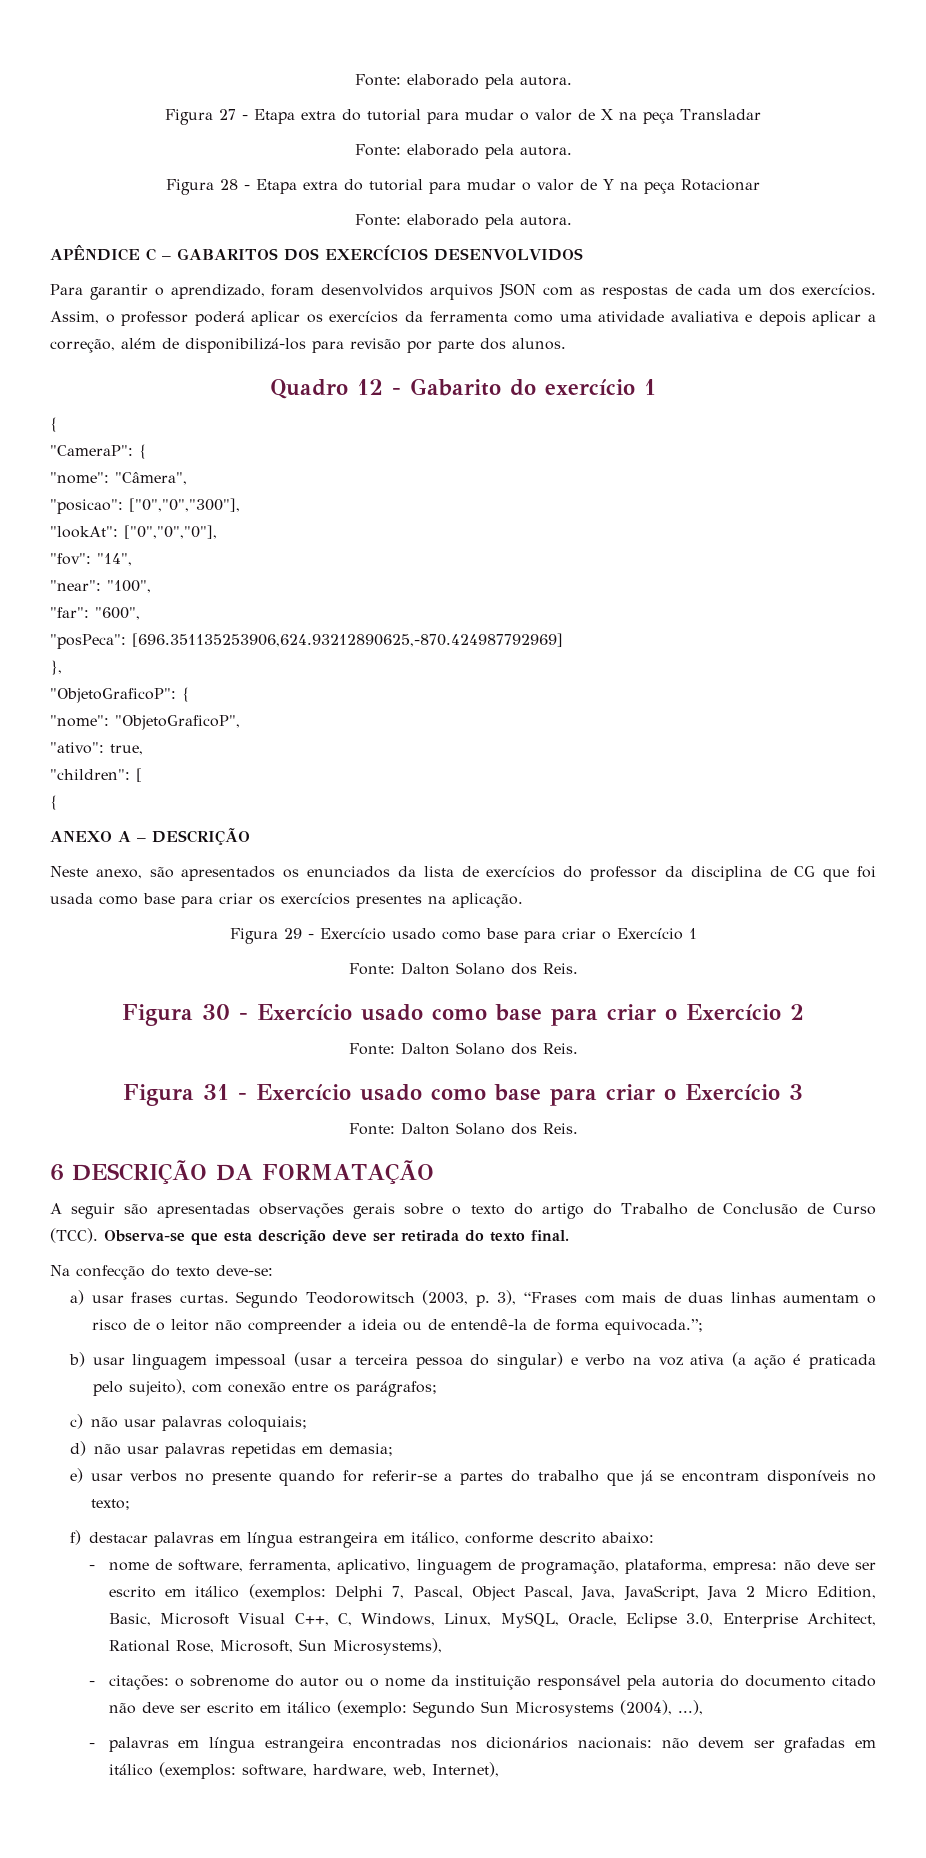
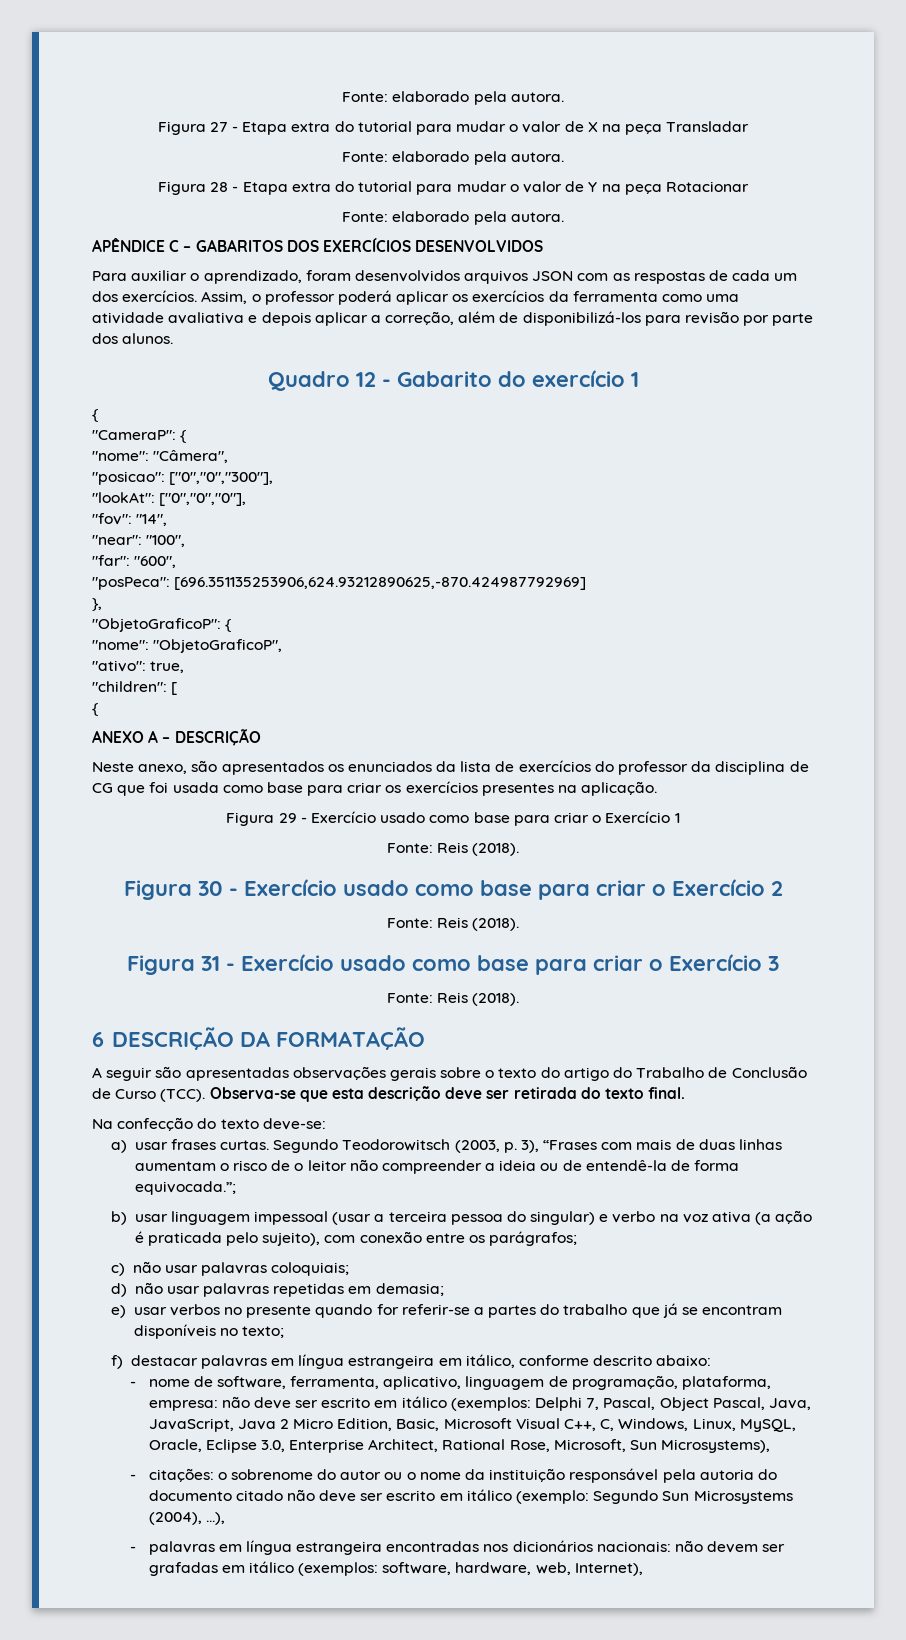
- Para garantir o aprendizado, foram desenvolvidos arquivos JSON com as respostas de cada um dos exercícios.
+ Para auxiliar o aprendizado, foram desenvolvidos arquivos JSON com as respostas de cada um dos exercícios.
  Figura 29 - Exercício usado como base para criar o Exercício 1
- Fonte: Dalton Solano dos Reis.
+ Fonte: Reis (2018).
  Figura 30 - Exercício usado como base para criar o Exercício 2
- Fonte: Dalton Solano dos Reis.
+ Fonte: Reis (2018).
  Figura 31 - Exercício usado como base para criar o Exercício 3
- Fonte: Dalton Solano dos Reis.
+ Fonte: Reis (2018).

